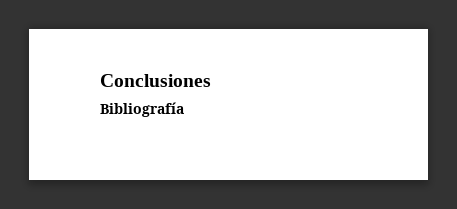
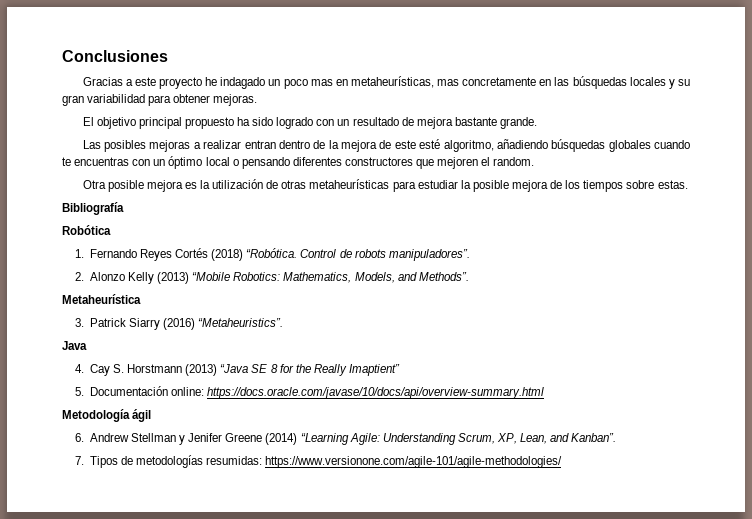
+ Gracias a este proyecto he indagado un poco mas en metaheurísticas, mas concretamente en las búsquedas locales y su gran variabilidad para obtener mejoras.
+ El objetivo principal propuesto ha sido logrado con un resultado de mejora bastante grande.
+ Las posibles mejoras a realizar entran dentro de la mejora de este esté algoritmo, añadiendo búsquedas globales cuando te encuentras con un óptimo local o pensando diferentes constructores que mejoren el random.
+ Otra posible mejora es la utilización de otras metaheurísticas para estudiar la posible mejora de los tiempos sobre estas.
  Bibliografía
+ Robótica
+ 1. Fernando Reyes Cortés (2018) “Robótica. Control de robots manipuladores”.
+ 2. Alonzo Kelly (2013) “Mobile Robotics: Mathematics, Models, and Methods”.
+ Metaheurística
+ 3. Patrick Siarry (2016) “Metaheuristics”.
+ Java
+ 4. Cay S. Horstmann (2013) “Java SE 8 for the Really Imaptient”
+ 5. Documentación online: https://docs.oracle.com/javase/10/docs/api/overview-summary.html
+ Metodología ágil
+ 6. Andrew Stellman y Jenifer Greene (2014) “Learning Agile: Understanding Scrum, XP, Lean, and Kanban”.
+ 7. Tipos de metodologías resumidas: https://www.versionone.com/agile-101/agile-methodologies/

